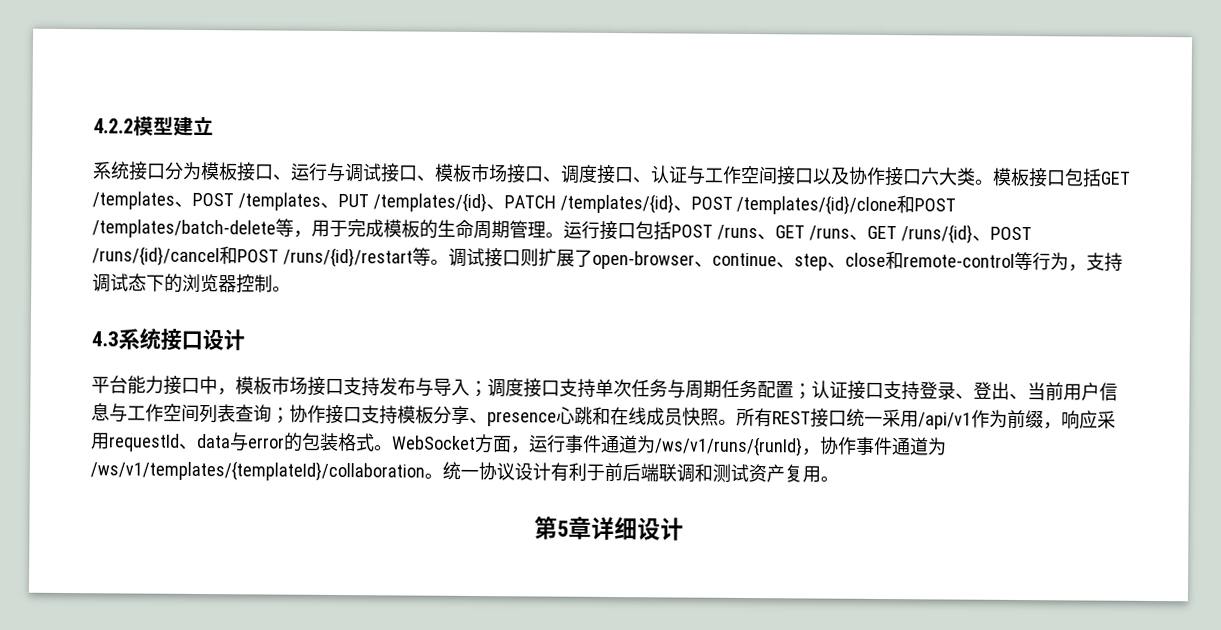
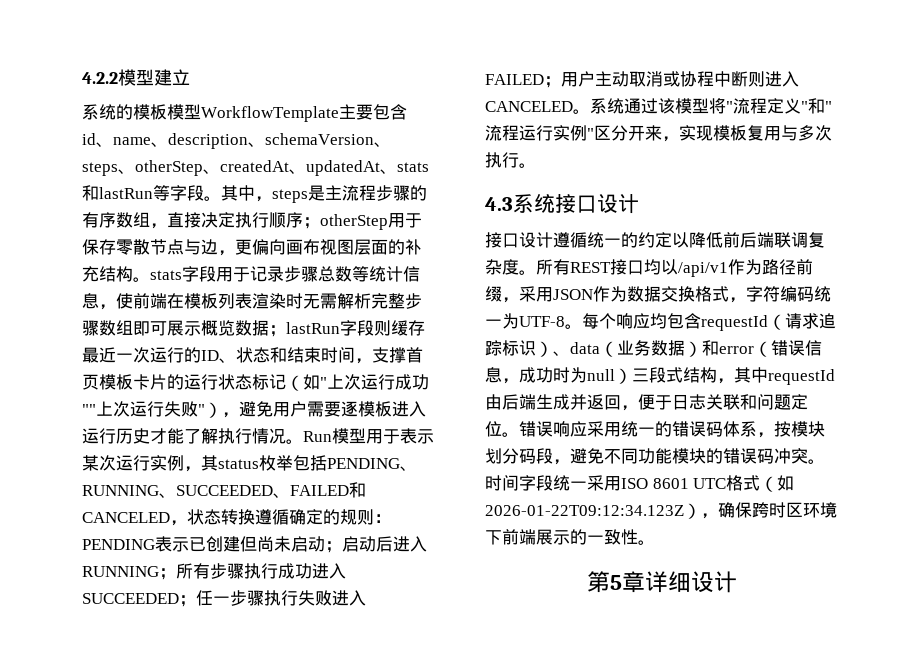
- 系统接口分为模板接口、运行与调试接口、模板市场接口、调度接口、认证与工作空间接口以及协作接口六大类。模板接口包括GET /templates、POST /templates、PUT /templates/{id}、PATCH /templates/{id}、POST /templates/{id}/clone和POST /templates/batch-delete等，用于完成模板的生命周期管理。运行接口包括POST /runs、GET /runs、GET /runs/{id}、POST /runs/{id}/cancel和POST /runs/{id}/restart等。调试接口则扩展了open-browser、continue、step、close和remote-control等行为，支持调试态下的浏览器控制。
+ 系统的模板模型WorkflowTemplate主要包含id、name、description、schemaVersion、steps、otherStep、createdAt、updatedAt、stats和lastRun等字段。其中，steps是主流程步骤的有序数组，直接决定执行顺序；otherStep用于保存零散节点与边，更偏向画布视图层面的补充结构。stats字段用于记录步骤总数等统计信息，使前端在模板列表渲染时无需解析完整步骤数组即可展示概览数据；lastRun字段则缓存最近一次运行的ID、状态和结束时间，支撑首页模板卡片的运行状态标记（如"上次运行成功""上次运行失败"），避免用户需要逐模板进入运行历史才能了解执行情况。Run模型用于表示某次运行实例，其status枚举包括PENDING、RUNNING、SUCCEEDED、FAILED和CANCELED，状态转换遵循确定的规则：PENDING表示已创建但尚未启动；启动后进入RUNNING；所有步骤执行成功进入SUCCEEDED；任一步骤执行失败进入FAILED；用户主动取消或协程中断则进入CANCELED。系统通过该模型将"流程定义"和"流程运行实例"区分开来，实现模板复用与多次执行。
- 平台能力接口中，模板市场接口支持发布与导入；调度接口支持单次任务与周期任务配置；认证接口支持登录、登出、当前用户信息与工作空间列表查询；协作接口支持模板分享、presence心跳和在线成员快照。所有REST接口统一采用/api/v1作为前缀，响应采用requestId、data与error的包装格式。WebSocket方面，运行事件通道为/ws/v1/runs/{runId}，协作事件通道为/ws/v1/templates/{templateId}/collaboration。统一协议设计有利于前后端联调和测试资产复用。
+ 接口设计遵循统一的约定以降低前后端联调复杂度。所有REST接口均以/api/v1作为路径前缀，采用JSON作为数据交换格式，字符编码统一为UTF-8。每个响应均包含requestId（请求追踪标识）、data（业务数据）和error（错误信息，成功时为null）三段式结构，其中requestId由后端生成并返回，便于日志关联和问题定位。错误响应采用统一的错误码体系，按模块划分码段，避免不同功能模块的错误码冲突。时间字段统一采用ISO 8601 UTC格式（如2026-01-22T09:12:34.123Z），确保跨时区环境下前端展示的一致性。

